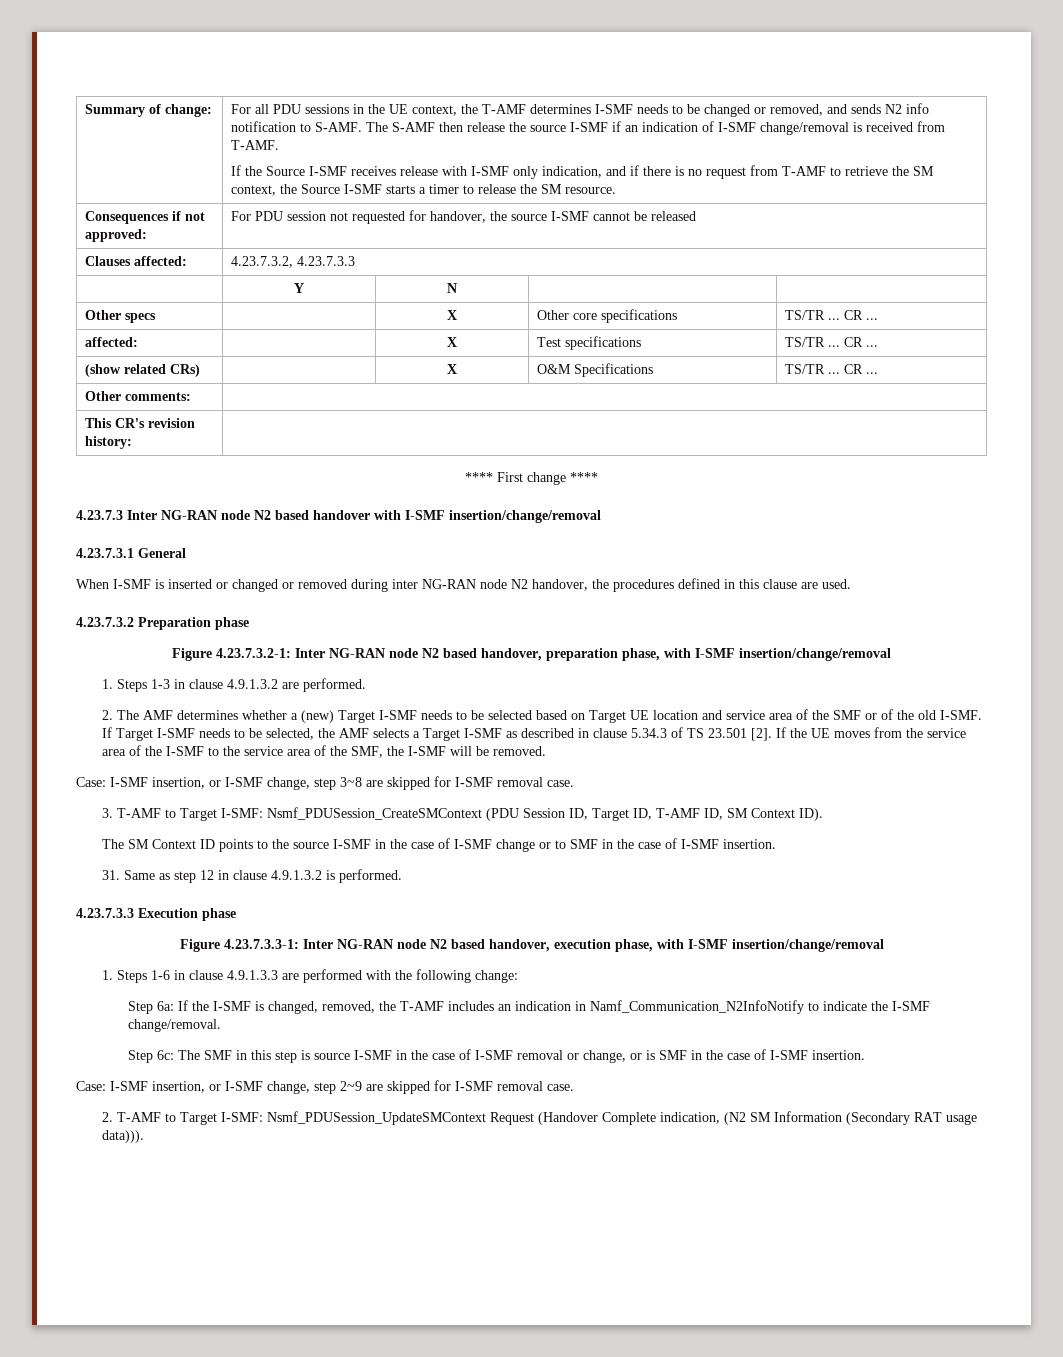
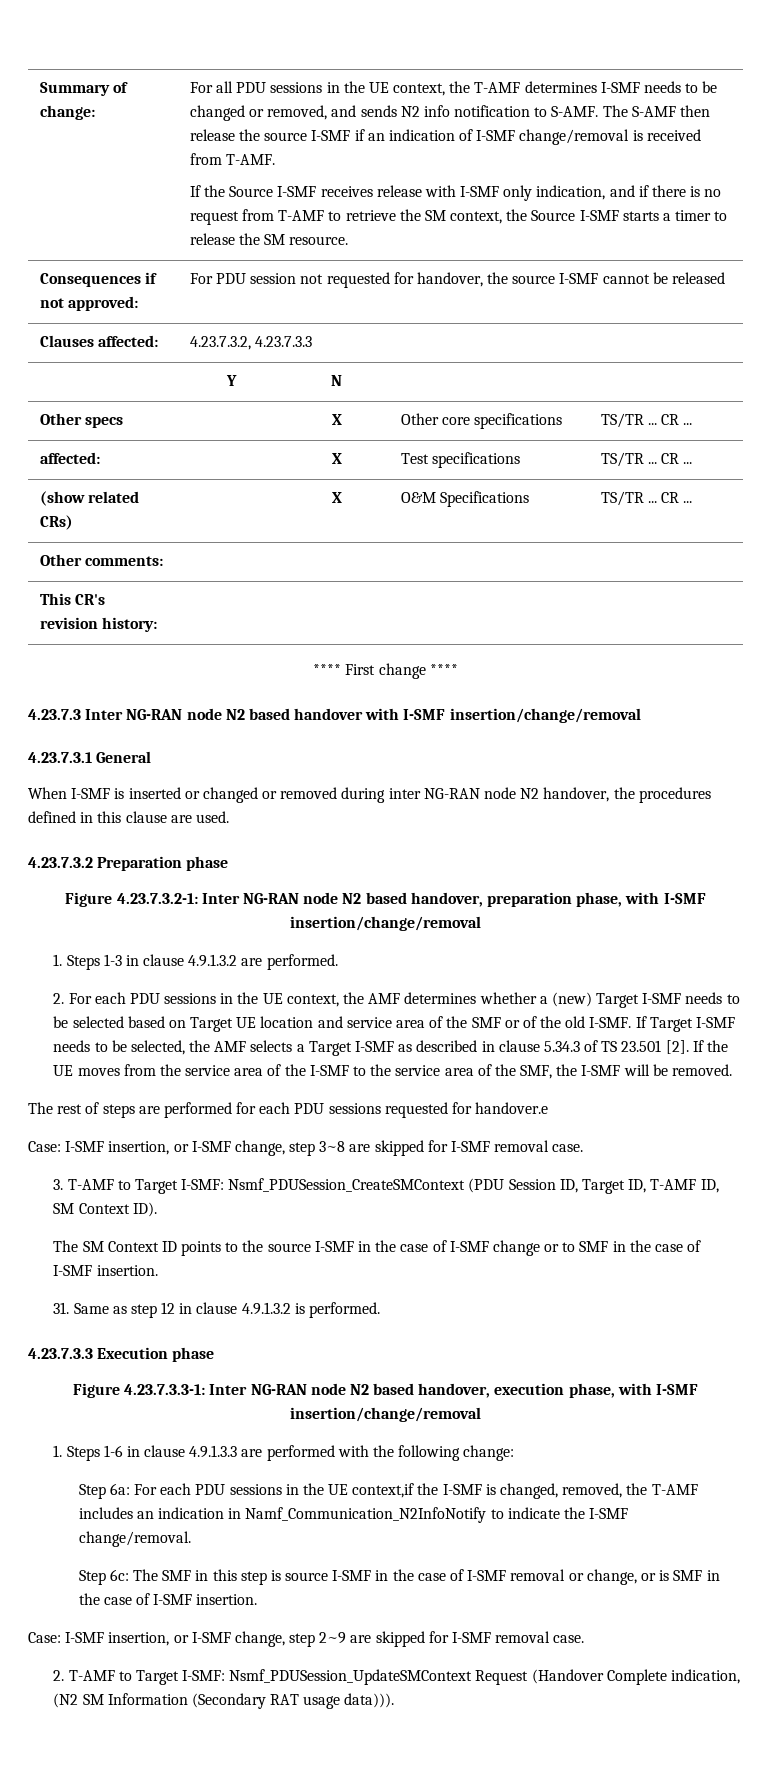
- 2. The AMF determines whether a (new) Target I-SMF needs to be selected based on Target UE location and service area of the SMF or of the old I-SMF.
+ 2. For each PDU sessions in the UE context, the AMF determines whether a (new) Target I-SMF needs to be selected based on Target UE location and service area of the SMF or of the old I-SMF.
+ The rest of steps are performed for each PDU sessions requested for handover.e
- Step 6a: If the I-SMF is changed, removed, the T-AMF includes an indication in Namf_Communication_N2InfoNotify to indicate the I-SMF change/removal.
+ Step 6a: For each PDU sessions in the UE context,if the I-SMF is changed, removed, the T-AMF includes an indication in Namf_Communication_N2InfoNotify to indicate the I-SMF change/removal.

